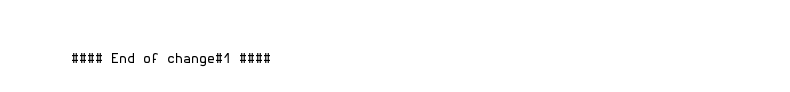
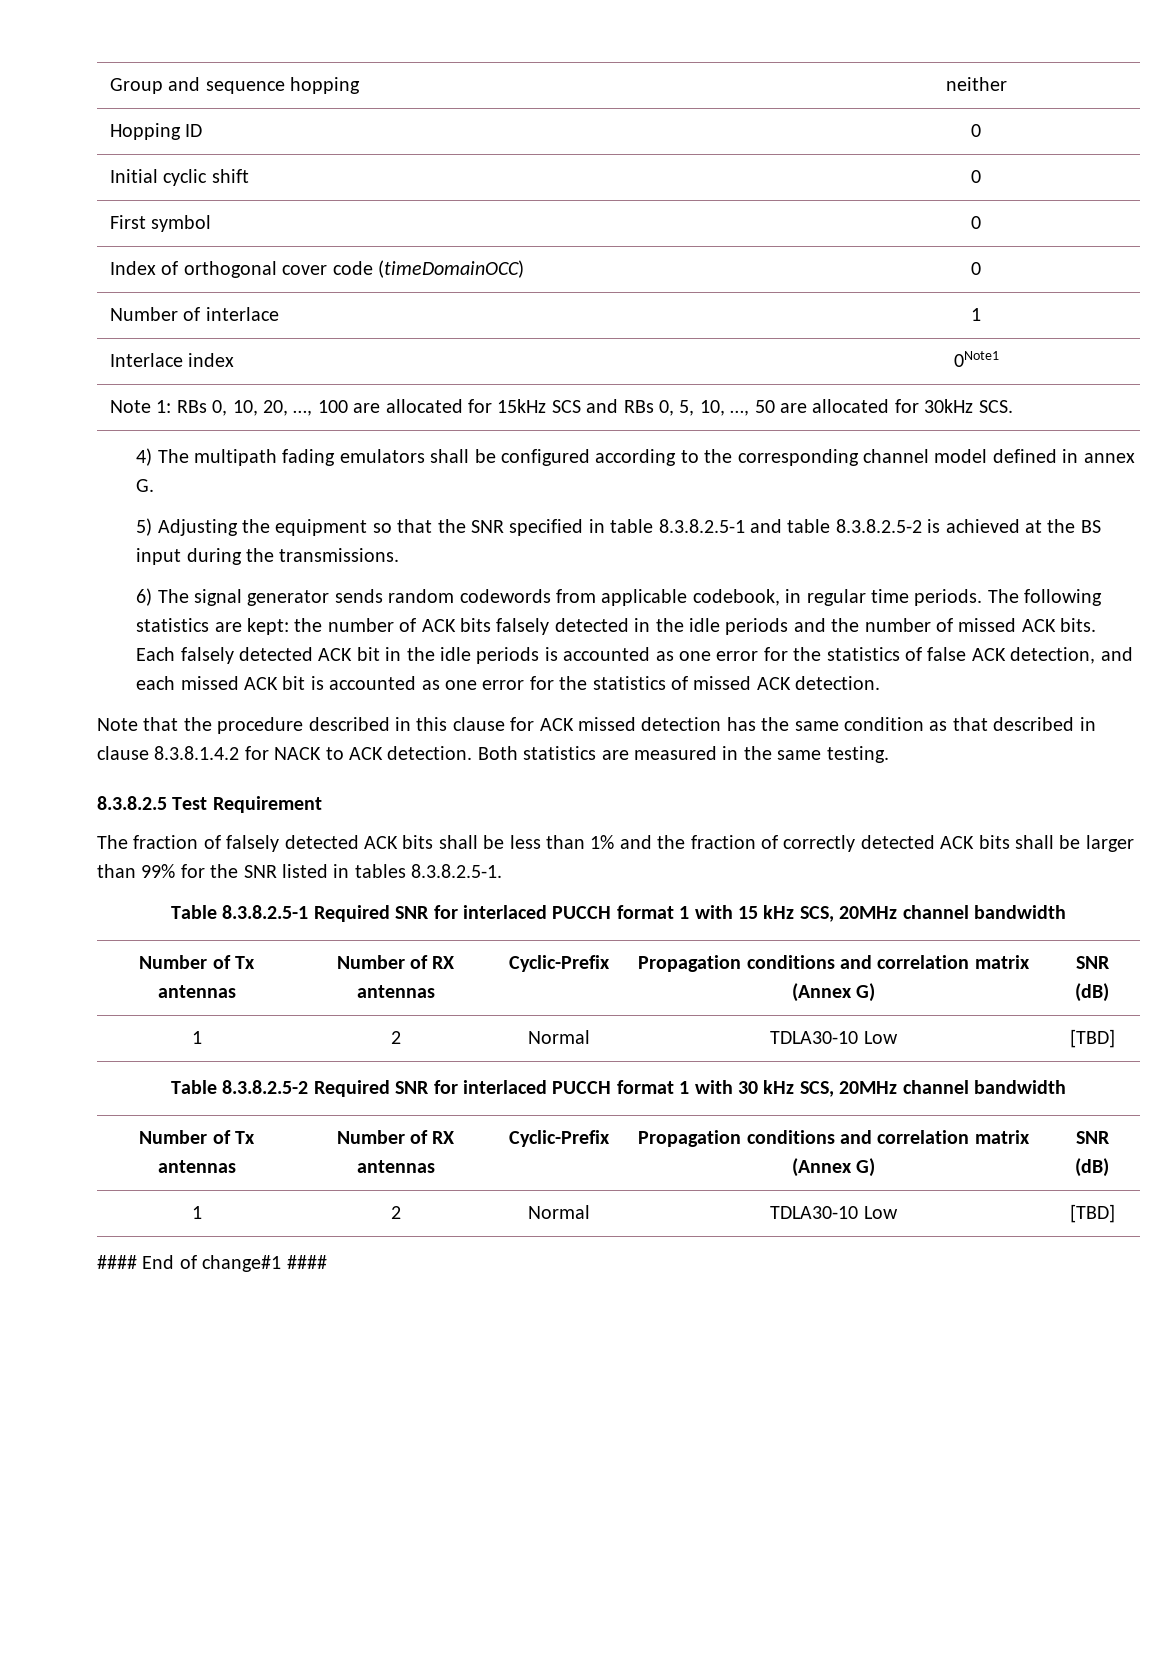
+ Group and sequence hopping | neither
+ Hopping ID | 0
+ Initial cyclic shift | 0
+ First symbol | 0
+ Index of orthogonal cover code (timeDomainOCC) | 0
+ Number of interlace | 1
+ Interlace index | 0Note1
+ Note 1: RBs 0, 10, 20, …, 100 are allocated for 15kHz SCS and RBs 0, 5, 10, …, 50 are allocated for 30kHz SCS.
+ 4) The multipath fading emulators shall be configured according to the corresponding channel model defined in annex G.
+ 5) Adjusting the equipment so that the SNR specified in table 8.3.8.2.5-1 and table 8.3.8.2.5-2 is achieved at the BS input during the transmissions.
+ 6) The signal generator sends random codewords from applicable codebook, in regular time periods. The following statistics are kept: the number of ACK bits falsely detected in the idle periods and the number of missed ACK bits. Each falsely detected ACK bit in the idle periods is accounted as one error for the statistics of false ACK detection, and each missed ACK bit is accounted as one error for the statistics of missed ACK detection.
+ Note that the procedure described in this clause for ACK missed detection has the same condition as that described in clause 8.3.8.1.4.2 for NACK to ACK detection. Both statistics are measured in the same testing.
+ 8.3.8.2.5 Test Requirement
+ The fraction of falsely detected ACK bits shall be less than 1% and the fraction of correctly detected ACK bits shall be larger than 99% for the SNR listed in tables 8.3.8.2.5-1.
+ Table 8.3.8.2.5-1 Required SNR for interlaced PUCCH format 1 with 15 kHz SCS, 20MHz channel bandwidth
+ Number of Tx antennas | Number of RX antennas | Cyclic-Prefix | Propagation conditions and correlation matrix (Annex G) | SNR (dB)
+ 1 | 2 | Normal | TDLA30-10 Low | [TBD]
+ Table 8.3.8.2.5-2 Required SNR for interlaced PUCCH format 1 with 30 kHz SCS, 20MHz channel bandwidth
+ Number of Tx antennas | Number of RX antennas | Cyclic-Prefix | Propagation conditions and correlation matrix (Annex G) | SNR (dB)
+ 1 | 2 | Normal | TDLA30-10 Low | [TBD]

